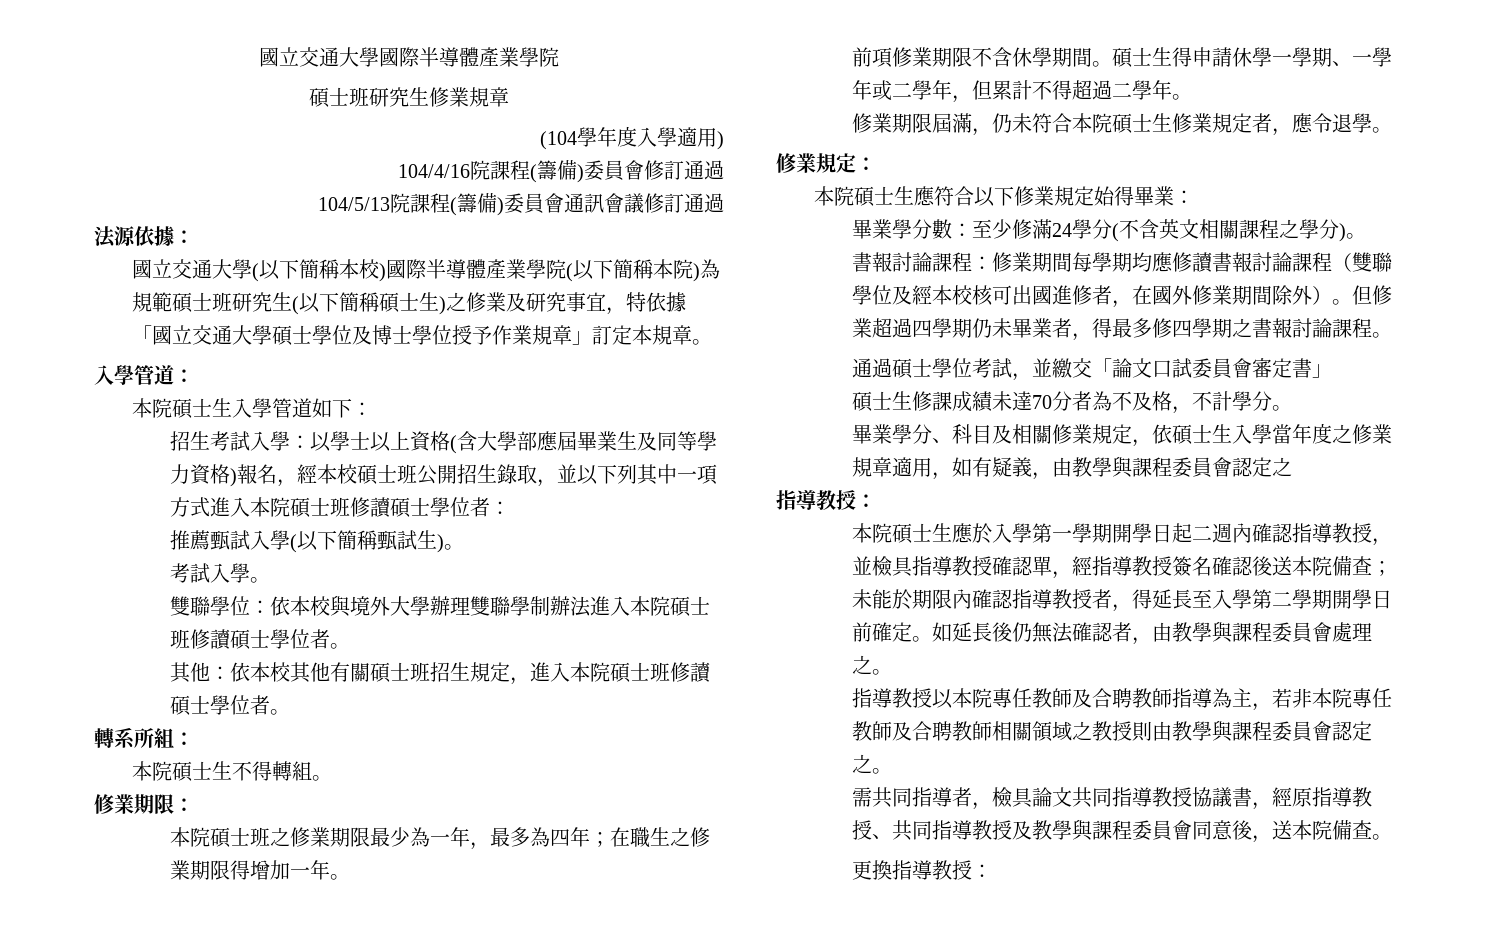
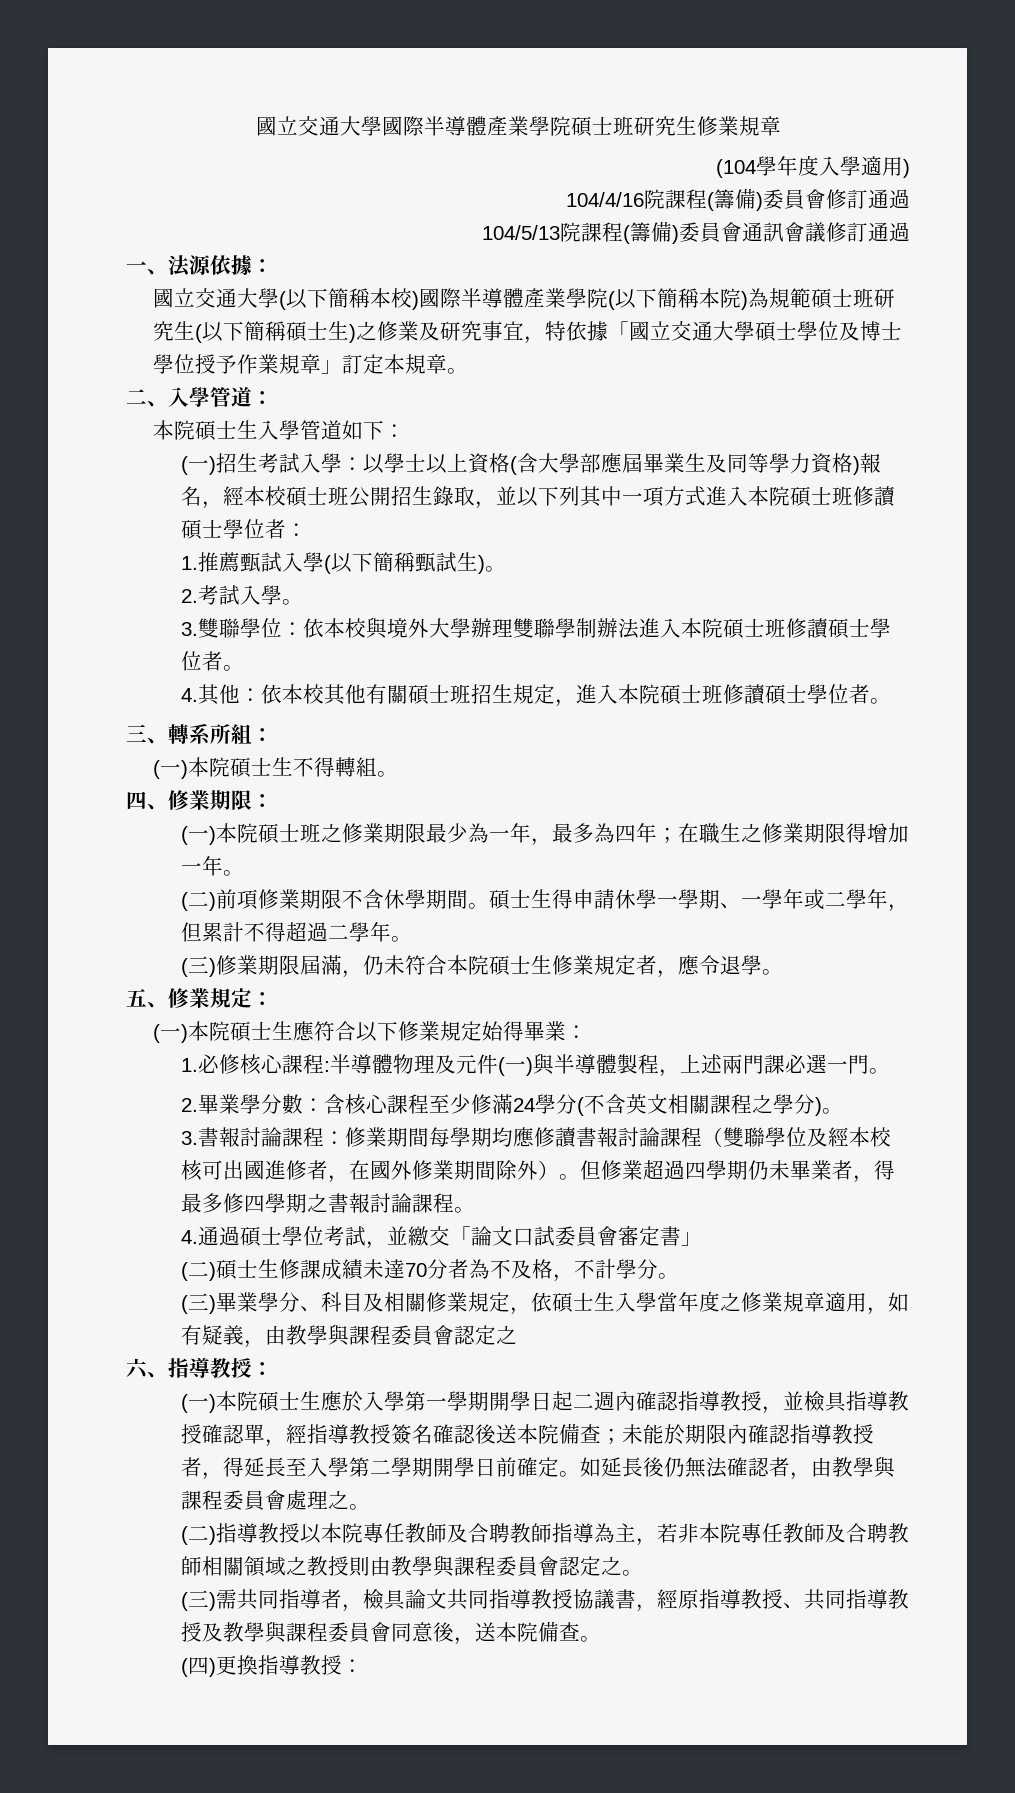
- 國立交通大學國際半導體產業學院
- 碩士班研究生修業規章
+ 國立交通大學國際半導體產業學院碩士班研究生修業規章
- 法源依據：
+ 一、法源依據：
- 入學管道：
+ 二、入學管道：
- 招生考試入學：以學士以上資格(含大學部應屆畢業生及同等學力資格)報名，經本校碩士班公開招生錄取，並以下列其中一項方式進入本院碩士班修讀碩士學位者：
+ (一)招生考試入學：以學士以上資格(含大學部應屆畢業生及同等學力資格)報名，經本校碩士班公開招生錄取，並以下列其中一項方式進入本院碩士班修讀碩士學位者：
- 推薦甄試入學(以下簡稱甄試生)。
+ 1.推薦甄試入學(以下簡稱甄試生)。
- 考試入學。
+ 2.考試入學。
- 雙聯學位：依本校與境外大學辦理雙聯學制辦法進入本院碩士班修讀碩士學位者。
+ 3.雙聯學位：依本校與境外大學辦理雙聯學制辦法進入本院碩士班修讀碩士學位者。
- 其他：依本校其他有關碩士班招生規定，進入本院碩士班修讀碩士學位者。
+ 4.其他：依本校其他有關碩士班招生規定，進入本院碩士班修讀碩士學位者。
- 轉系所組：
+ 三、轉系所組：
- 本院碩士生不得轉組。
+ (一)本院碩士生不得轉組。
- 修業期限：
+ 四、修業期限：
- 本院碩士班之修業期限最少為一年，最多為四年；在職生之修業期限得增加一年。
+ (一)本院碩士班之修業期限最少為一年，最多為四年；在職生之修業期限得增加一年。
- 前項修業期限不含休學期間。
+ (二)前項修業期限不含休學期間。
- 修業期限屆滿，仍未符合本院碩士生修業規定者，應令退學。
+ (三)修業期限屆滿，仍未符合本院碩士生修業規定者，應令退學。
- 修業規定：
+ 五、修業規定：
- 本院碩士生應符合以下修業規定始得畢業：
+ (一)本院碩士生應符合以下修業規定始得畢業：
- 畢業學分數：至少修滿24學分(不含英文相關課程之學分)。
+ 1.必修核心課程:半導體物理及元件(一)與半導體製程，上述兩門課必選一門。
+ 2.畢業學分數：含核心課程至少修滿24學分(不含英文相關課程之學分)。
- 書報討論課程：修業期間每學期均應修讀書報討論課程（雙聯學位及經本校核可出國進修者，在國外修業期間除外）。
+ 3.書報討論課程：修業期間每學期均應修讀書報討論課程（雙聯學位及經本校核可出國進修者，在國外修業期間除外）。
- 通過碩士學位考試，並繳交「論文口試委員會審定書」
+ 4.通過碩士學位考試，並繳交「論文口試委員會審定書」
- 碩士生修課成績未達70分者為不及格，不計學分。
+ (二)碩士生修課成績未達70分者為不及格，不計學分。
- 畢業學分、科目及相關修業規定，依碩士生入學當年度之修業規章適用，如有疑義，由教學與課程委員會認定之
- 指導教授：
+ (三)畢業學分、科目及相關修業規定，依碩士生入學當年度之修業規章適用，如有疑義，由教學與課程委員會認定之
+ 六、指導教授：
- 本院碩士生應於入學第一學期開學日起二週內確認指導教授，並檢具指導教授確認單，經指導教授簽名確認後送本院備查；未能於期限內確認指導教授者，得延長至入學第二學期開學日前確定。
+ (一)本院碩士生應於入學第一學期開學日起二週內確認指導教授，並檢具指導教授確認單，經指導教授簽名確認後送本院備查；未能於期限內確認指導教授者，得延長至入學第二學期開學日前確定。
- 指導教授以本院專任教師及合聘教師指導為主，若非本院專任教師及合聘教師相關領域之教授則由教學與課程委員會認定之。
+ (二)指導教授以本院專任教師及合聘教師指導為主，若非本院專任教師及合聘教師相關領域之教授則由教學與課程委員會認定之。
- 需共同指導者，檢具論文共同指導教授協議書，經原指導教授、共同指導教授及教學與課程委員會同意後，送本院備查。
+ (三)需共同指導者，檢具論文共同指導教授協議書，經原指導教授、共同指導教授及教學與課程委員會同意後，送本院備查。
- 更換指導教授：
+ (四)更換指導教授：

